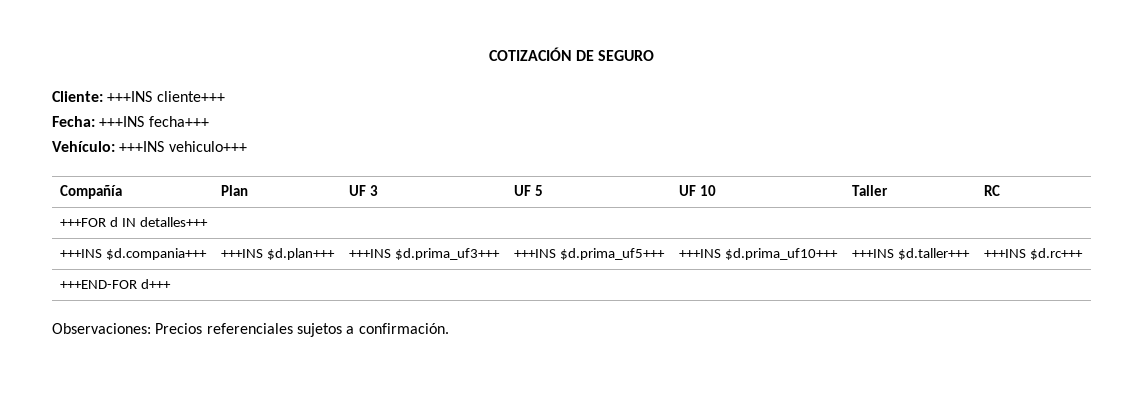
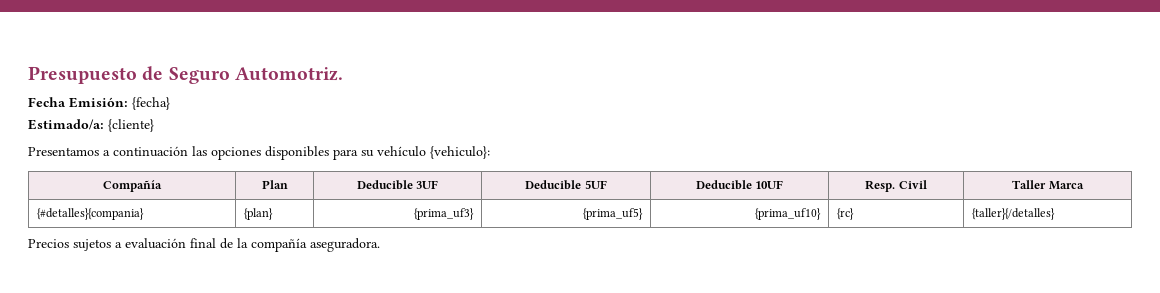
- COTIZACIÓN DE SEGURO
- Cliente: +++INS cliente+++
- Fecha: +++INS fecha+++
- Vehículo: +++INS vehiculo+++
- Compañía | Plan | UF 3 | UF 5 | UF 10 | Taller | RC
- +++FOR d IN detalles+++
- +++INS $d.compania+++ | +++INS $d.plan+++ | +++INS $d.prima_uf3+++ | +++INS $d.prima_uf5+++ | +++INS $d.prima_uf10+++ | +++INS $d.taller+++ | +++INS $d.rc+++
- +++END-FOR d+++
- Observaciones: Precios referenciales sujetos a confirmación.
+ Presupuesto de Seguro Automotriz.
+ Fecha Emisión: {fecha}
+ Estimado/a: {cliente}
+ Presentamos a continuación las opciones disponibles para su vehículo {vehiculo}:
+ Compañía | Plan | Deducible 3UF | Deducible 5UF | Deducible 10UF | Resp. Civil | Taller Marca
+ {#detalles}{compania} | {plan} | {prima_uf3} | {prima_uf5} | {prima_uf10} | {rc} | {taller}{/detalles}
+ Precios sujetos a evaluación final de la compañía aseguradora.

